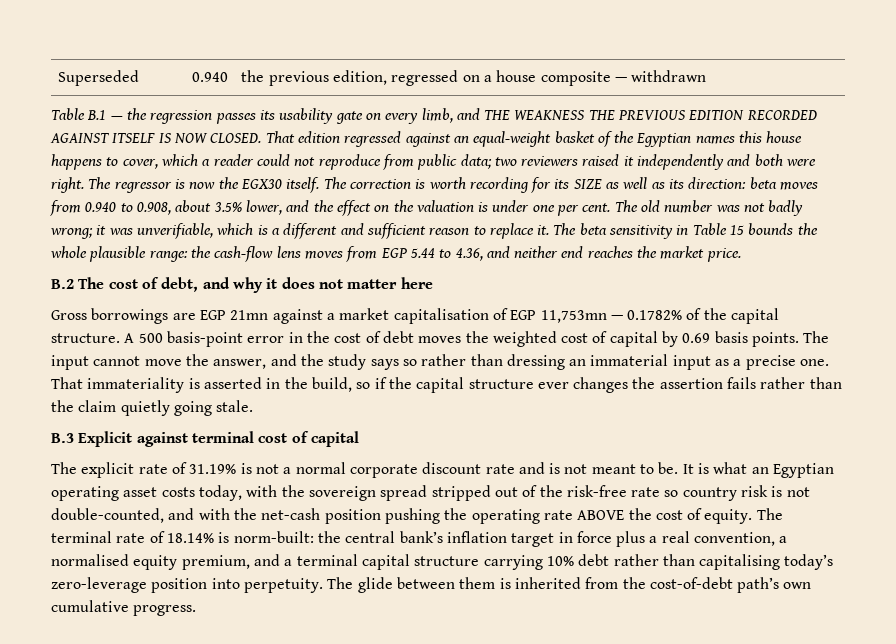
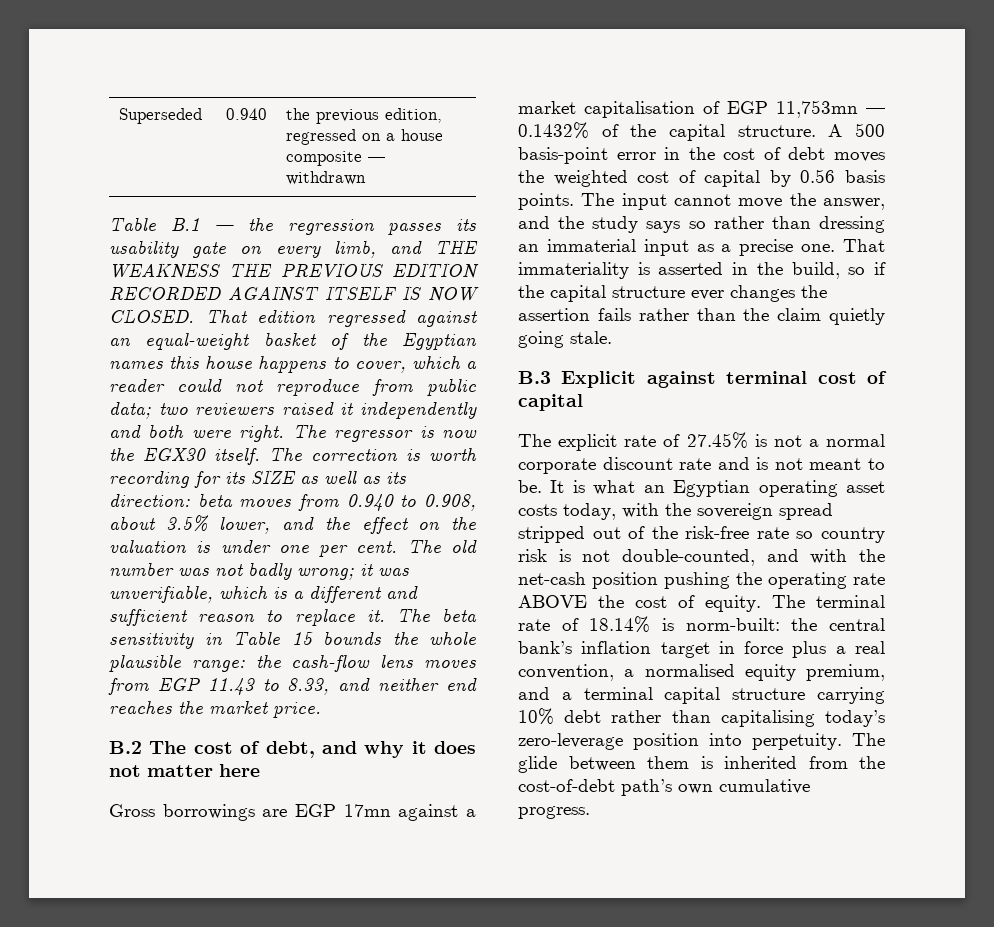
- The beta sensitivity in Table 15 bounds the whole plausible range: the cash-flow lens moves from EGP 5.44 to 4.36, and neither end reaches the market price.
+ The beta sensitivity in Table 15 bounds the whole plausible range: the cash-flow lens moves from EGP 11.43 to 8.33, and neither end reaches the market price.
- Gross borrowings are EGP 21mn against a market capitalisation of EGP 11,753mn — 0.1782% of the capital structure.
+ Gross borrowings are EGP 17mn against a market capitalisation of EGP 11,753mn — 0.1432% of the capital structure.
- A 500 basis-point error in the cost of debt moves the weighted cost of capital by 0.69 basis points.
+ A 500 basis-point error in the cost of debt moves the weighted cost of capital by 0.56 basis points.
- The explicit rate of 31.19% is not a normal corporate discount rate and is not meant to be.
+ The explicit rate of 27.45% is not a normal corporate discount rate and is not meant to be.

